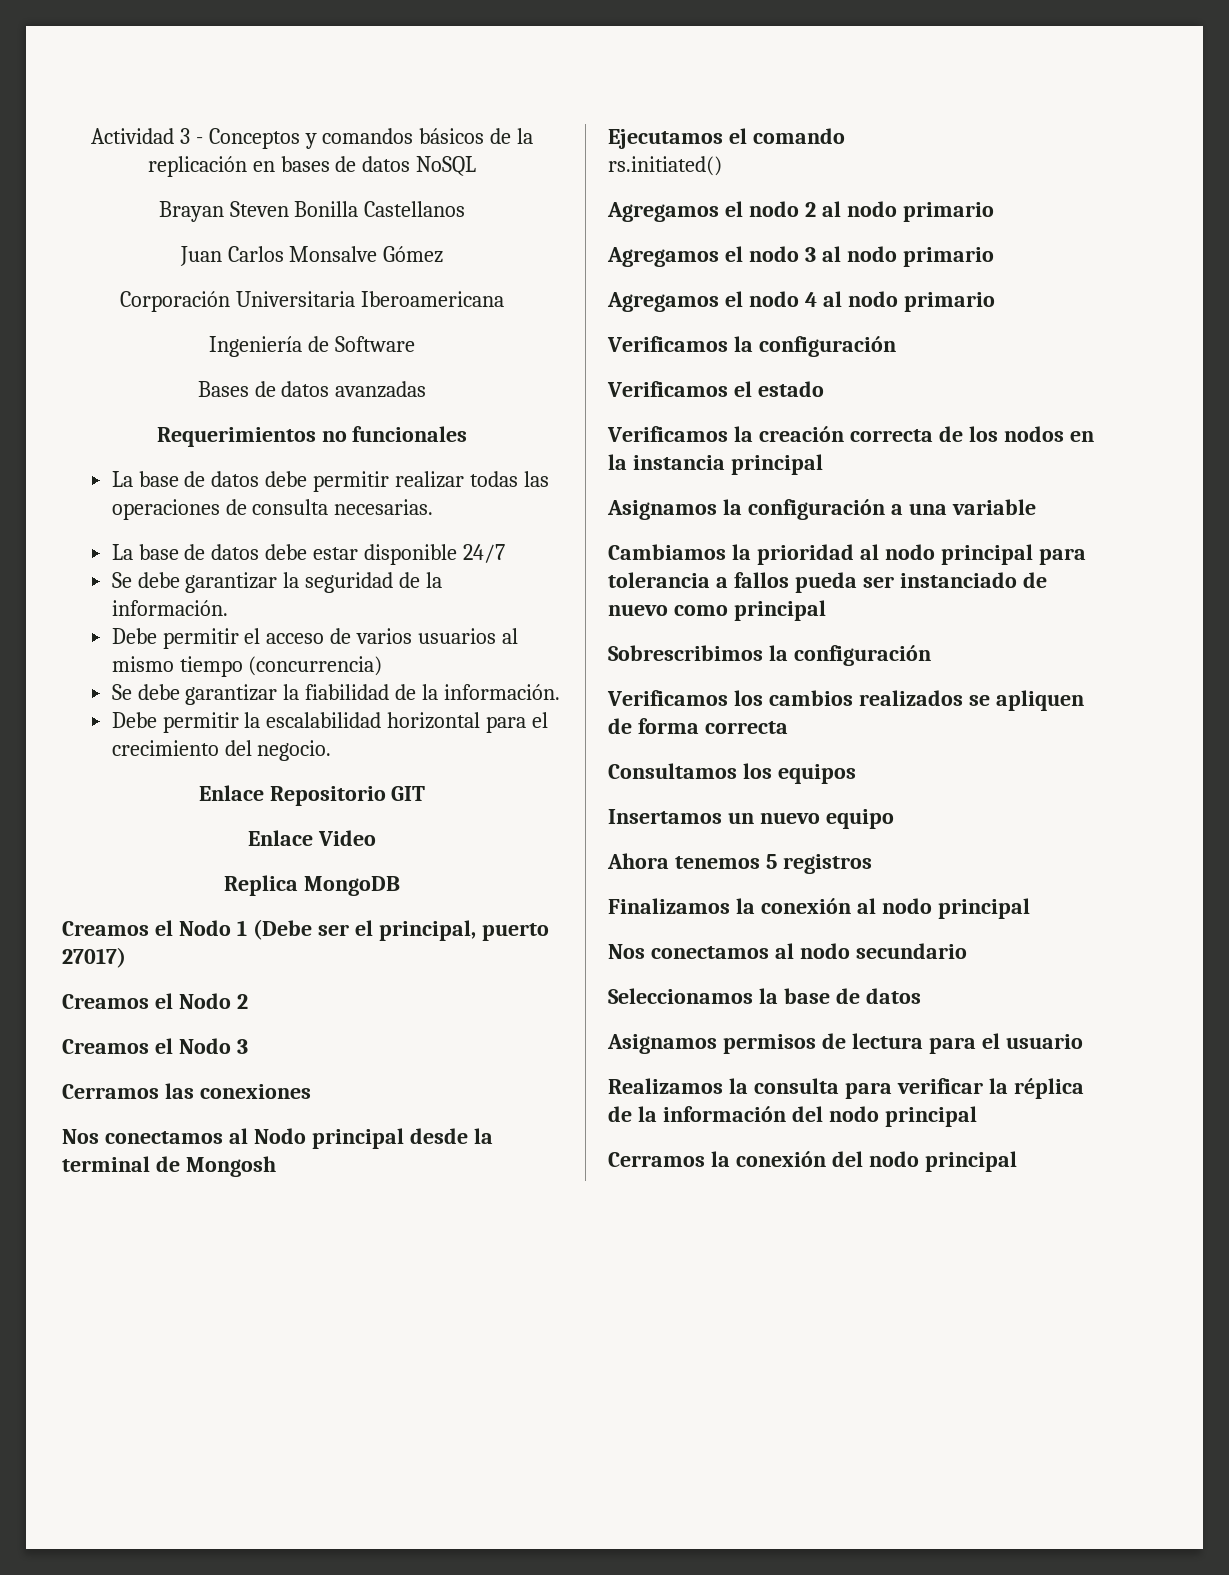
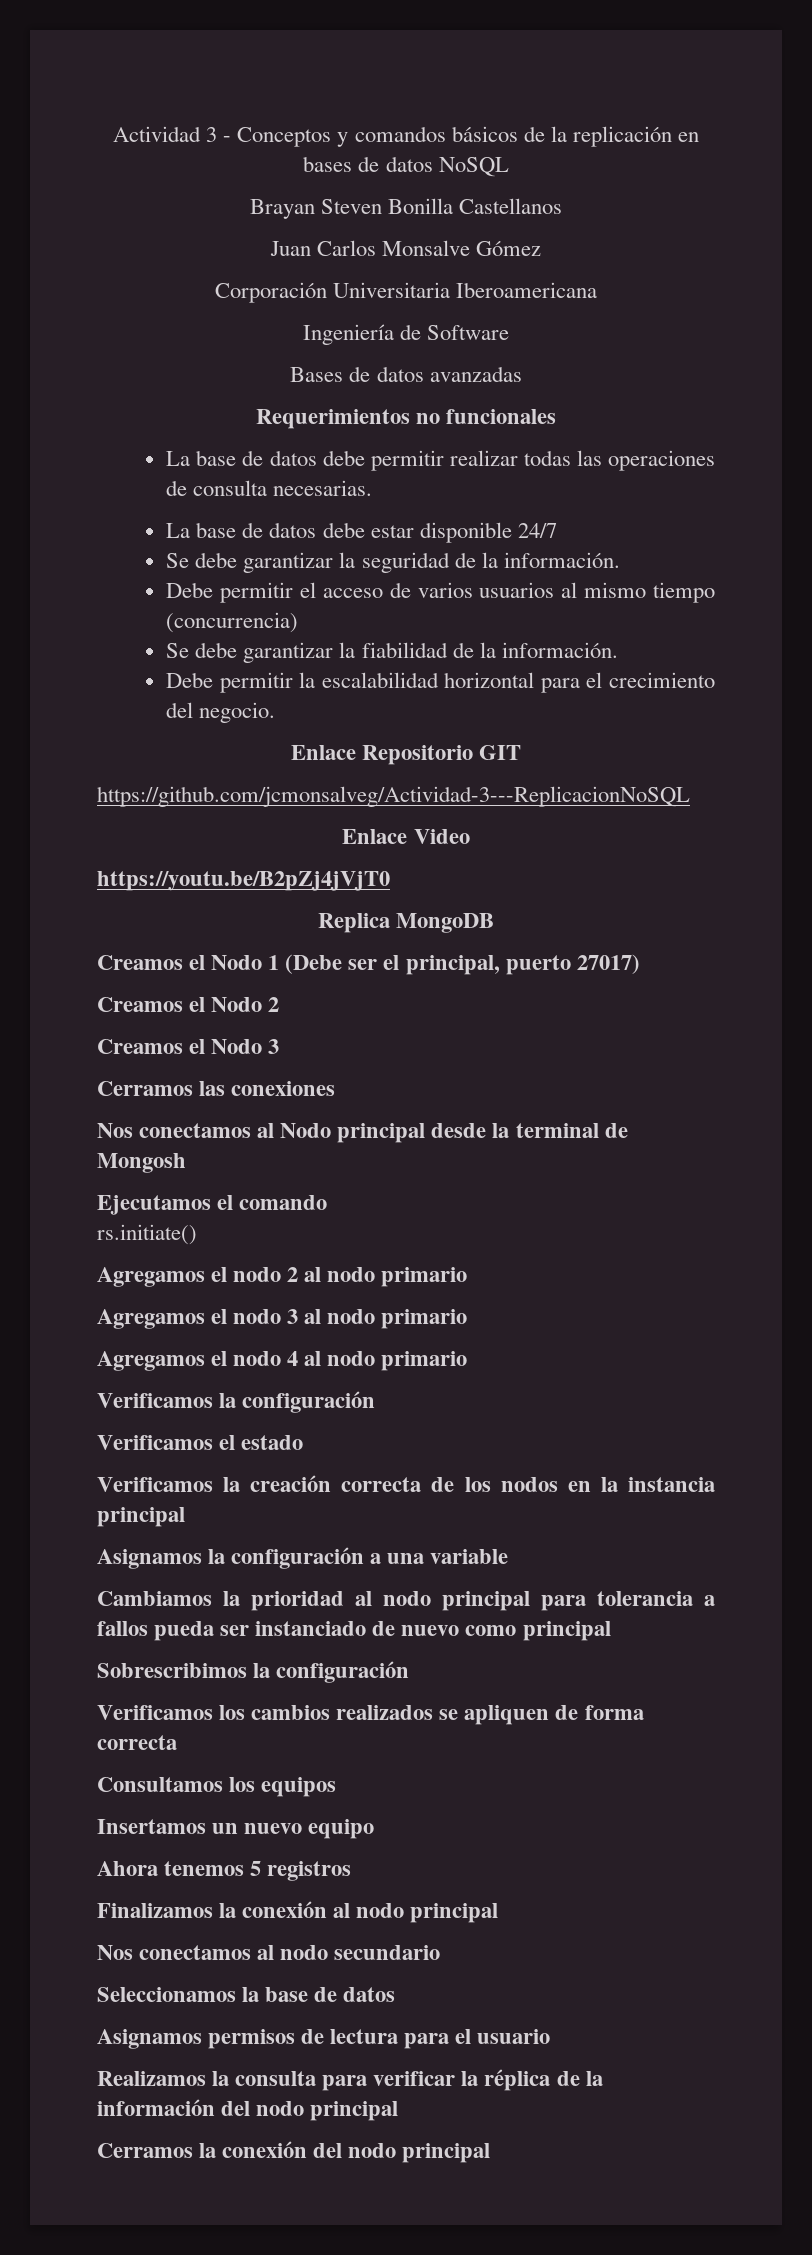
+ https://github.com/jcmonsalveg/Actividad-3---ReplicacionNoSQL
+ https://youtu.be/B2pZj4jVjT0
- rs.initiated()
+ rs.initiate()

